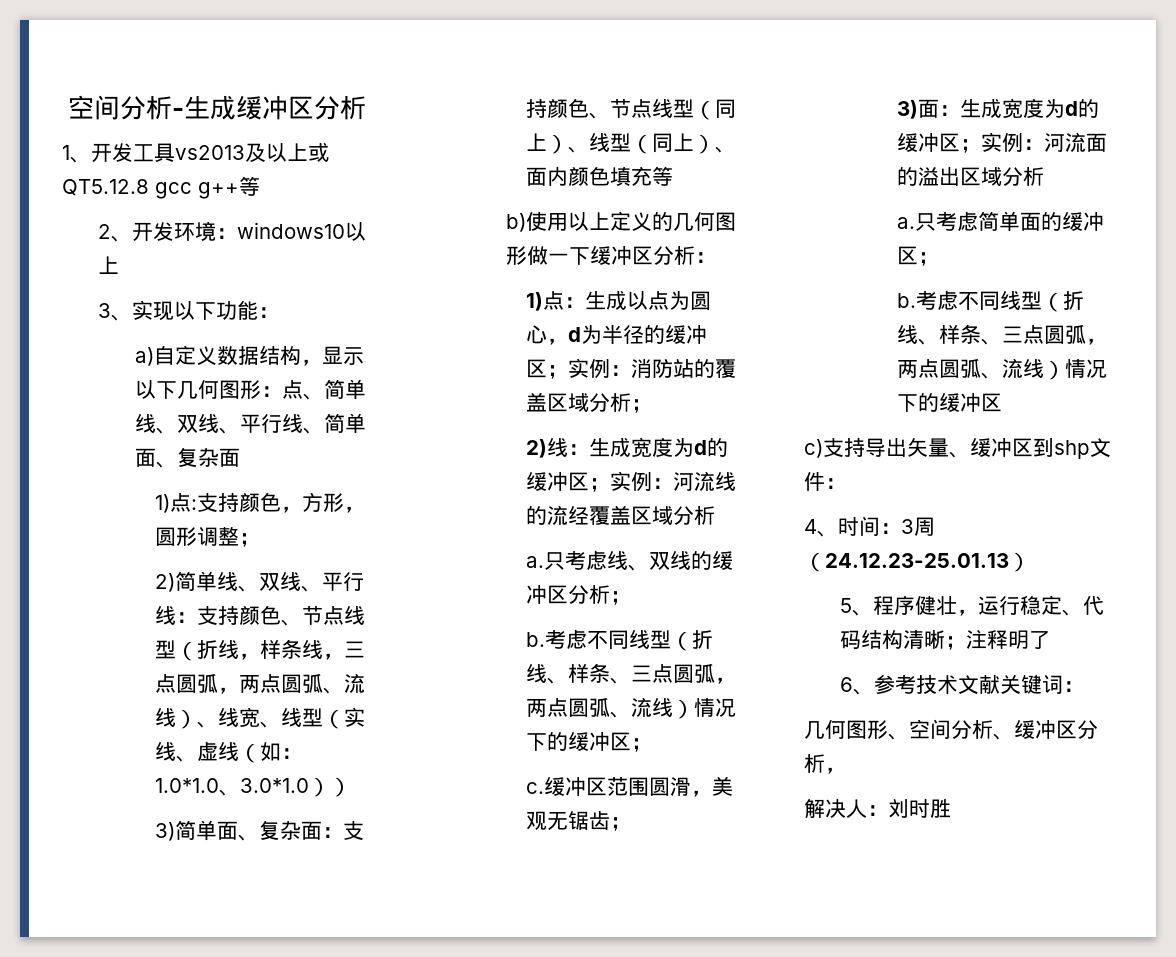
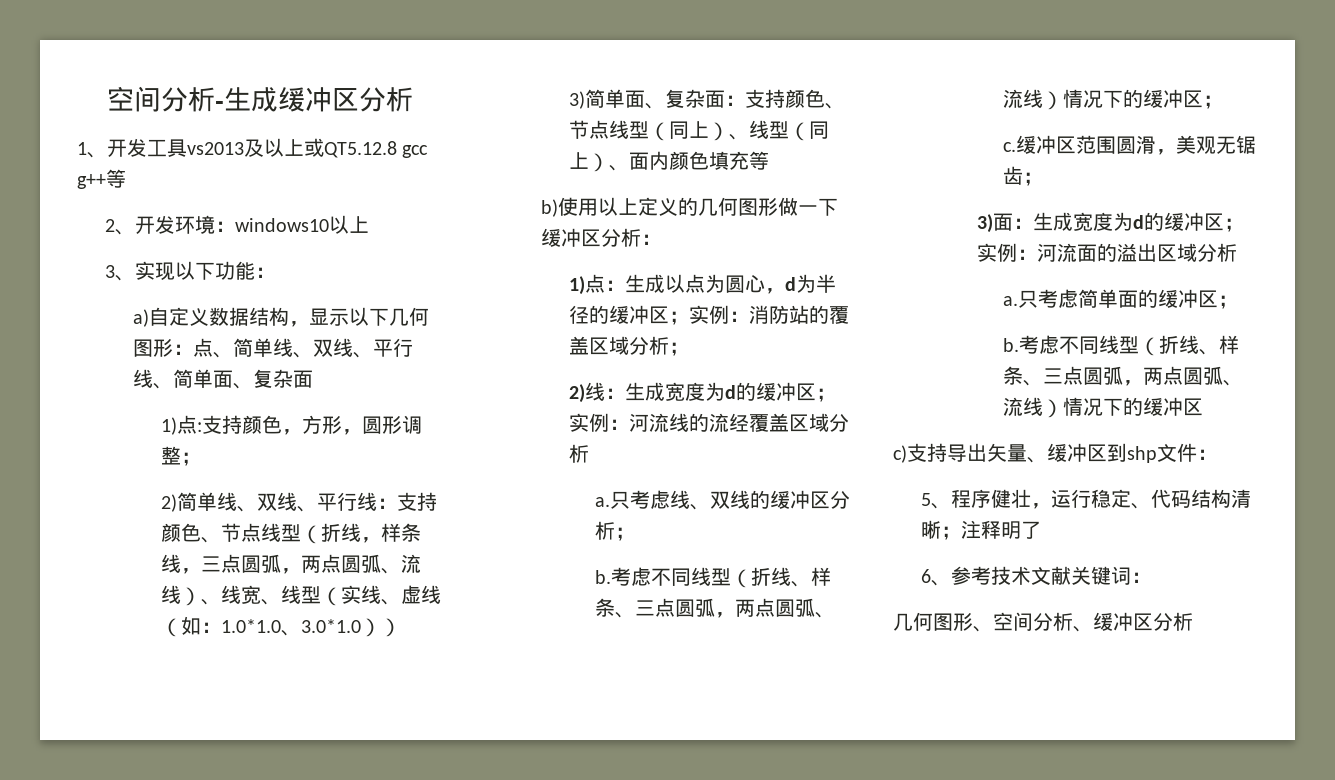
- 4、时间：3周（24.12.23-25.01.13）
- 几何图形、空间分析、缓冲区分析，
- 解决人：刘时胜
+ 几何图形、空间分析、缓冲区分析

